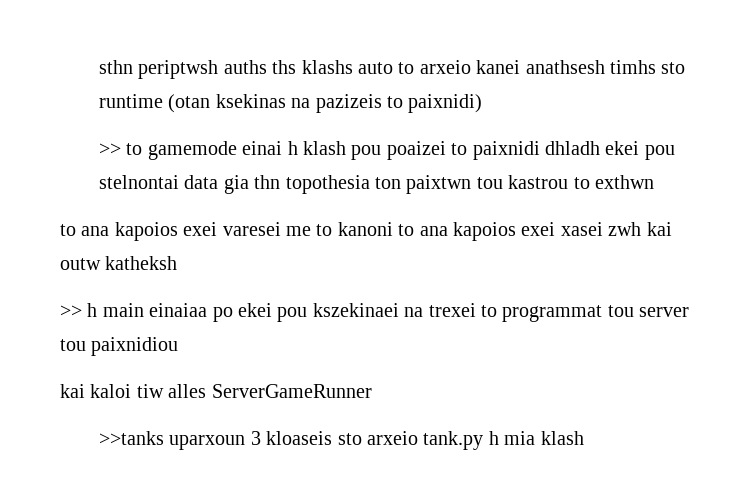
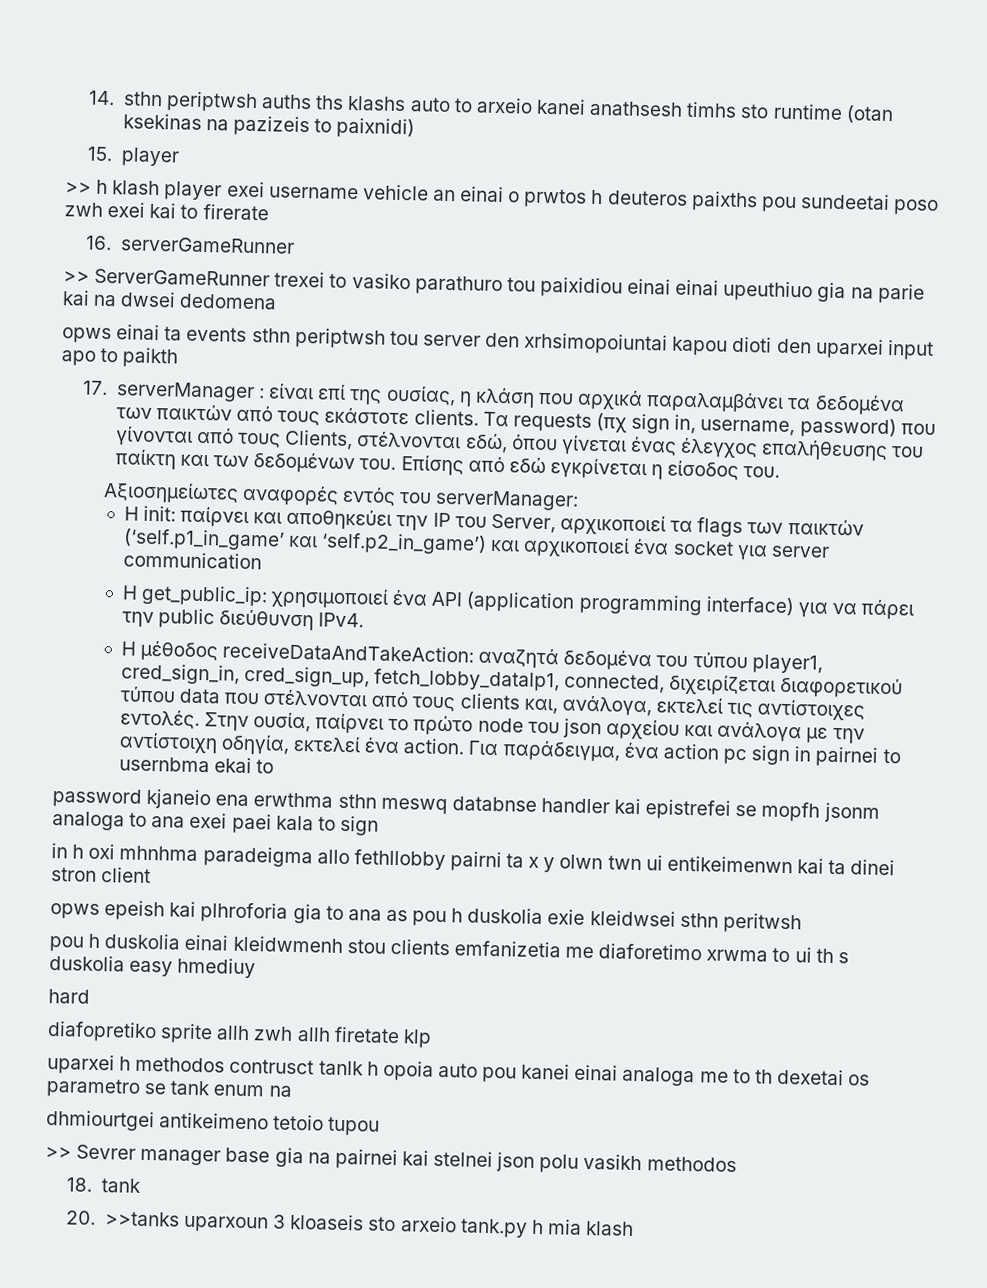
- sthn periptwsh auths ths klashs auto to arxeio kanei anathsesh timhs sto runtime (otan ksekinas na pazizeis to paixnidi)
+ 14. sthn periptwsh auths ths klashs auto to arxeio kanei anathsesh timhs sto runtime (otan ksekinas na pazizeis to paixnidi)
- >> to gamemode einai h klash pou poaizei to paixnidi dhladh ekei pou stelnontai data gia thn topothesia ton paixtwn tou kastrou to exthwn
- to ana kapoios exei varesei me to kanoni to ana kapoios exei xasei zwh kai outw katheksh
- >> h main einaiaa po ekei pou kszekinaei na trexei to programmat tou server tou paixnidiou
- kai kaloi tiw alles ServerGameRunner
- >>tanks uparxoun 3 kloaseis sto arxeio tank.py h mia klash
+ 15. player
+ >> h klash player exei username vehicle an einai o prwtos h deuteros paixths pou sundeetai poso zwh exei kai to firerate
+ 16. serverGameRunner
+ >> ServerGameRunner trexei to vasiko parathuro tou paixidiou einai einai upeuthiuo gia na parie kai na dwsei dedomena
+ opws einai ta events sthn periptwsh tou server den xrhsimopoiuntai kapou dioti den uparxei input apo to paikth
+ 17. serverManager : είναι επί της ουσίας, η κλάση που αρχικά παραλαμβάνει τα δεδομένα των παικτών από τους εκάστοτε clients. Τα requests (πχ sign in, username, password) που γίνονται από τους Clients, στέλνονται εδώ, όπου γίνεται ένας έλεγχος επαλήθευσης του παίκτη και των δεδομένων του. Επίσης από εδώ εγκρίνεται η είσοδος του.
+ Αξιοσημείωτες αναφορές εντός του serverManager:
+ Η init: παίρνει και αποθηκεύει την IP του Server, αρχικοποιεί τα flags των παικτών (‘self.p1_in_game’ και ‘self.p2_in_game’) και αρχικοποιεί ένα socket για server communication
+ Η get_public_ip: χρησιμοποιεί ένα API (application programming interface) για να πάρει την public διεύθυνση IPv4.
+ Η μέθοδος receiveDataAndTakeAction: αναζητά δεδομένα του τύπου player1, cred_sign_in, cred_sign_up, fetch_lobby_datalp1, connected, διχειρίζεται διαφορετικού τύπου data που στέλνονται από τους clients και, ανάλογα, εκτελεί τις αντίστοιχες εντολές. Στην ουσία, παίρνει το πρώτο node του json αρχείου και ανάλογα με την αντίστοιχη οδηγία, εκτελεί ένα action. Για παράδειγμα, ένα action pc sign in pairnei to usernbma ekai to
+ password kjaneio ena erwthma sthn meswq databnse handler kai epistrefei se mopfh jsonm analoga to ana exei paei kala to sign
+ in h oxi mhnhma paradeigma allo fethllobby pairni ta x y olwn twn ui entikeimenwn kai ta dinei stron client
+ opws epeish kai plhroforia gia to ana as pou h duskolia exie kleidwsei sthn peritwsh
+ pou h duskolia einai kleidwmenh stou clients emfanizetia me diaforetimo xrwma to ui th s duskolia easy hmediuy
+ hard
+ diafopretiko sprite allh zwh allh firetate klp
+ uparxei h methodos contrusct tanlk h opoia auto pou kanei einai analoga me to th dexetai os parametro se tank enum na
+ dhmiourtgei antikeimeno tetoio tupou
+ >> Sevrer manager base gia na pairnei kai stelnei json polu vasikh methodos
+ 18. tank
+ 20. >>tanks uparxoun 3 kloaseis sto arxeio tank.py h mia klash

